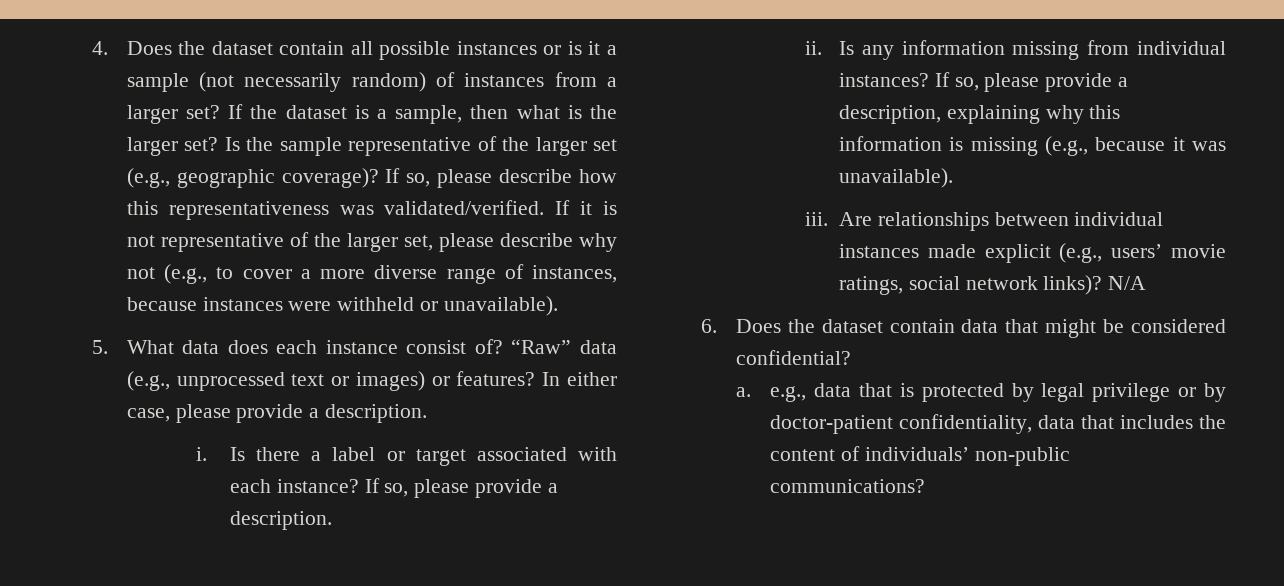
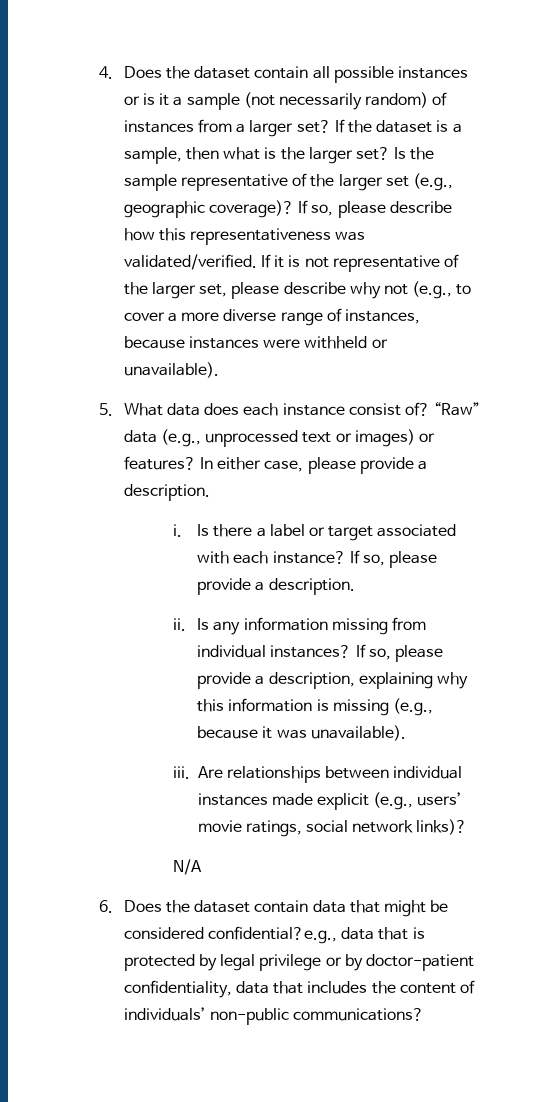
- Are relationships between individual instances made explicit (e.g., users’ movie ratings, social network links)? N/A
+ Are relationships between individual instances made explicit (e.g., users’ movie ratings, social network links)?
+ N/A
- 6. Does the dataset contain data that might be considered confidential?
- a. e.g., data that is protected by legal privilege or by doctor-patient confidentiality, data that includes the content of individuals’ non-public communications?
+ 6. Does the dataset contain data that might be considered confidential?e.g., data that is protected by legal privilege or by doctor-patient confidentiality, data that includes the content of individuals’ non-public communications?

